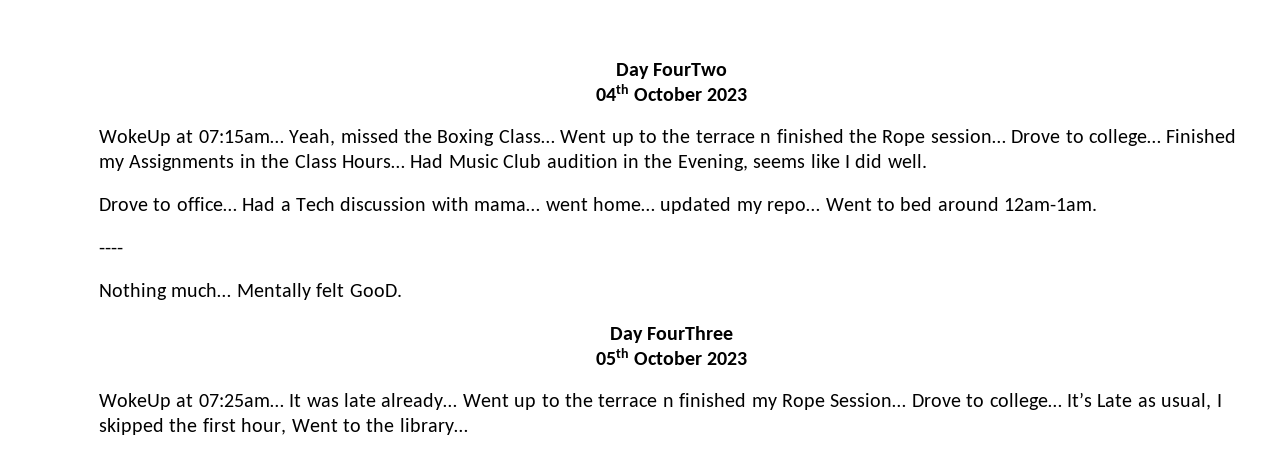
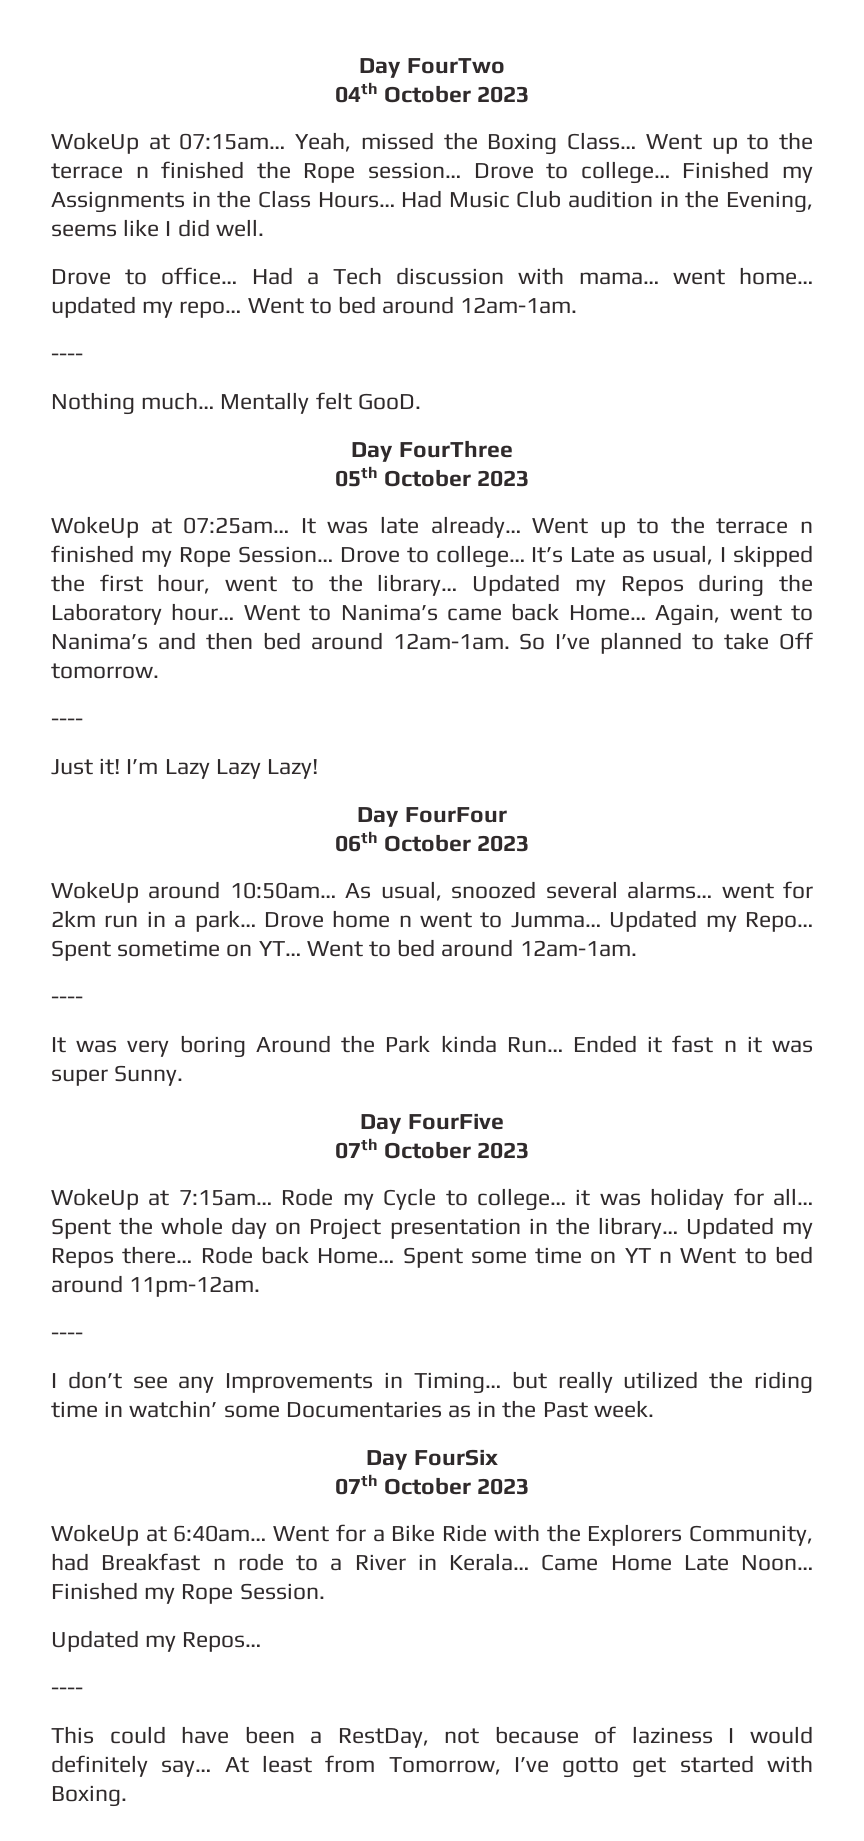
- It’s Late as usual, I skipped the first hour, Went to the library…
+ It’s Late as usual, I skipped the first hour, went to the library…
+ Updated my Repos during the Laboratory hour… Went to Nanima’s came back Home… Again, went to Nanima’s and then bed around 12am-1am. So I’ve planned to take Off tomorrow.
+ ----
+ Just it! I’m Lazy Lazy Lazy!
+ Day FourFour
+ 06th October 2023
+ WokeUp around 10:50am… As usual, snoozed several alarms… went for 2km run in a park… Drove home n went to Jumma… Updated my Repo… Spent sometime on YT… Went to bed around 12am-1am.
+ ----
+ It was very boring Around the Park kinda Run… Ended it fast n it was super Sunny.
+ Day FourFive
+ 07th October 2023
+ WokeUp at 7:15am… Rode my Cycle to college… it was holiday for all… Spent the whole day on Project presentation in the library… Updated my Repos there… Rode back Home… Spent some time on YT n Went to bed around 11pm-12am.
+ ----
+ I don’t see any Improvements in Timing… but really utilized the riding time in watchin’ some Documentaries as in the Past week.
+ Day FourSix
+ 07th October 2023
+ WokeUp at 6:40am… Went for a Bike Ride with the Explorers Community, had Breakfast n rode to a River in Kerala… Came Home Late Noon… Finished my Rope Session.
+ Updated my Repos…
+ ----
+ This could have been a RestDay, not because of laziness I would definitely say… At least from Tomorrow, I’ve gotto get started with Boxing.

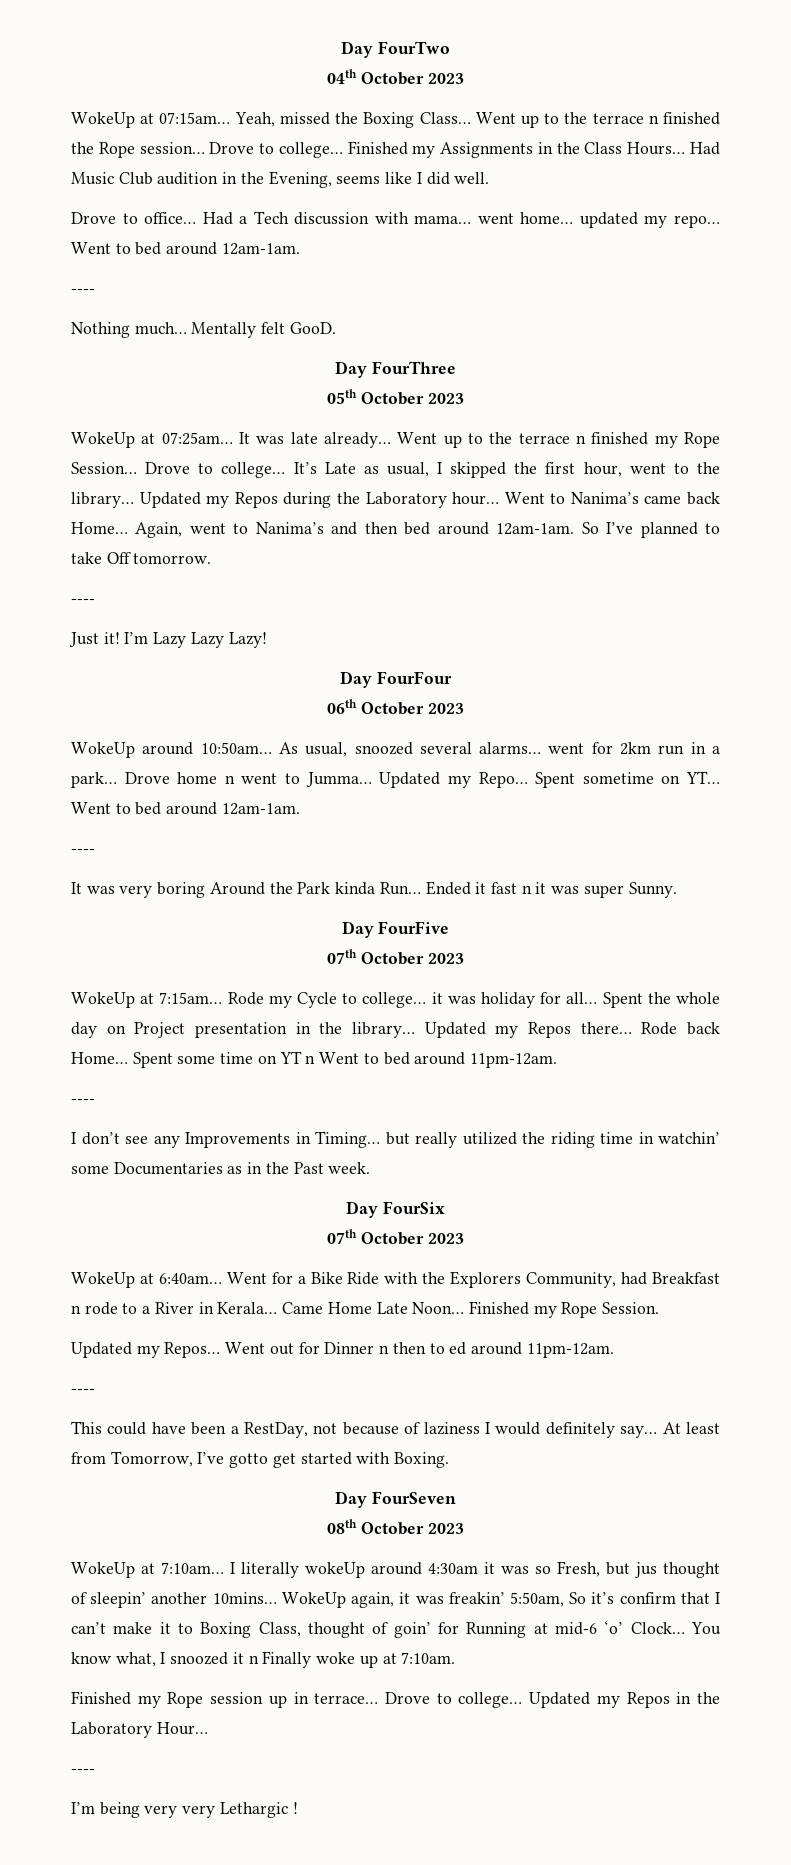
+ Went out for Dinner n then to ed around 11pm-12am.
+ Day FourSeven
+ 08th October 2023
+ WokeUp at 7:10am… I literally wokeUp around 4:30am it was so Fresh, but jus thought of sleepin’ another 10mins… WokeUp again, it was freakin’ 5:50am, So it’s confirm that I can’t make it to Boxing Class, thought of goin’ for Running at mid-6 ‘o’ Clock… You know what, I snoozed it n Finally woke up at 7:10am.
+ Finished my Rope session up in terrace… Drove to college… Updated my Repos in the Laboratory Hour…
+ ----
+ I’m being very very Lethargic !

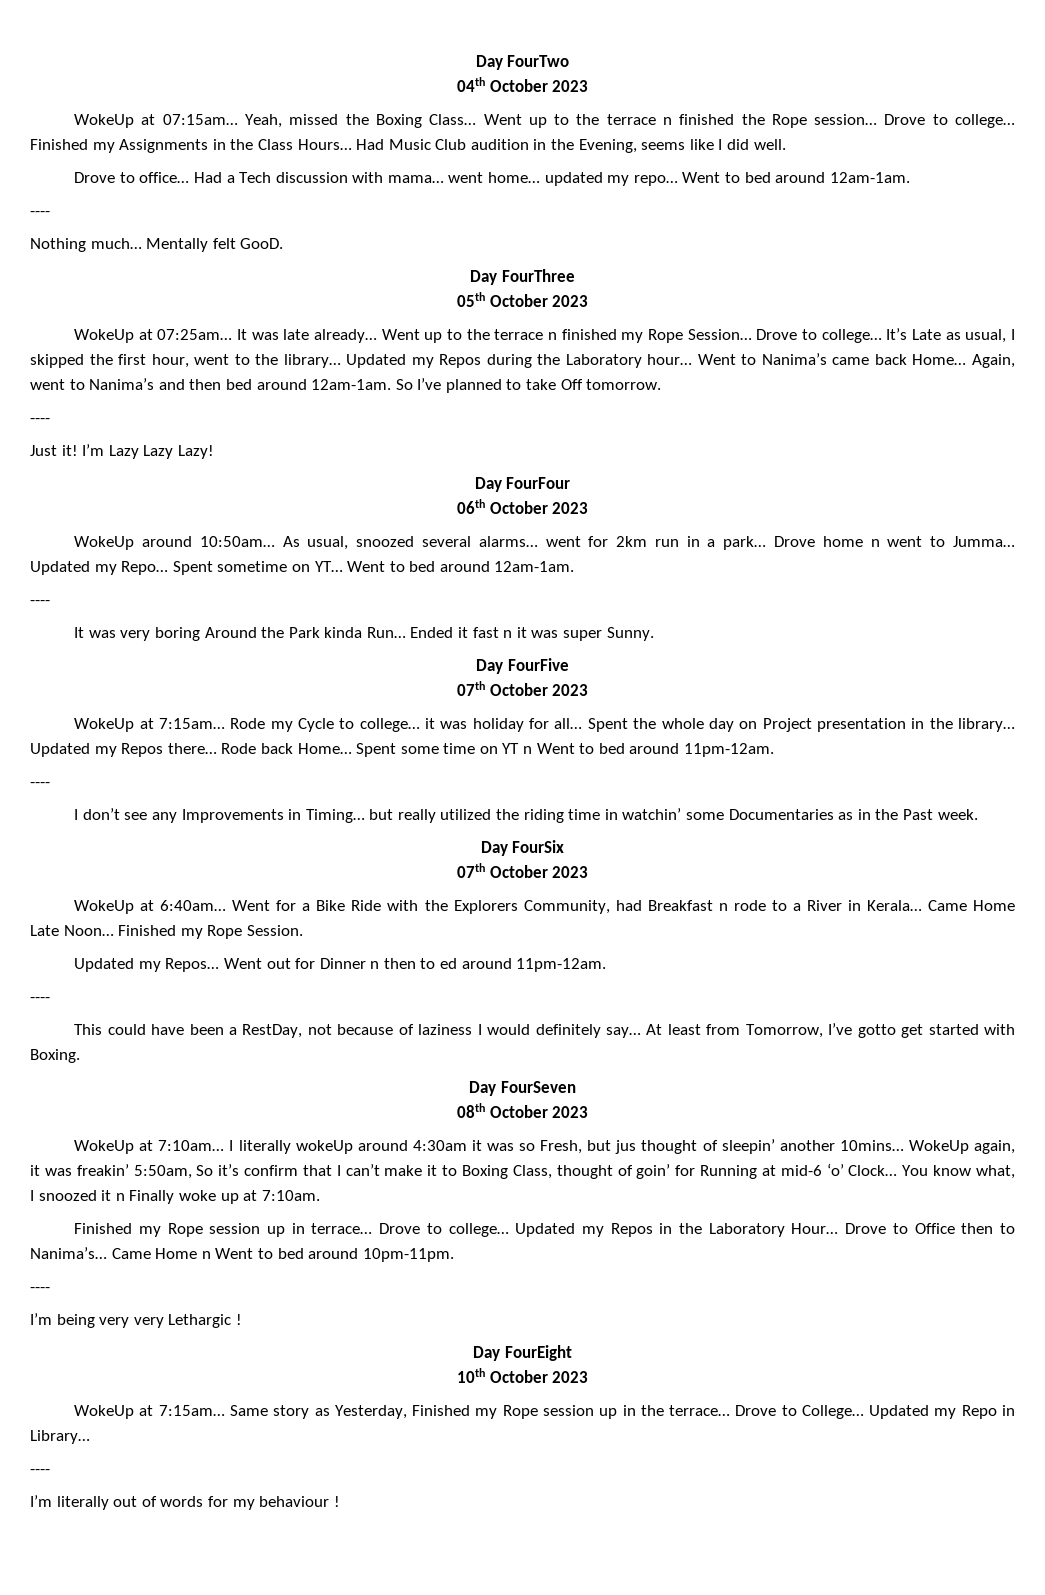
+ Drove to Office then to Nanima’s… Came Home n Went to bed around 10pm-11pm.
+ Day FourEight
+ 10th October 2023
+ WokeUp at 7:15am… Same story as Yesterday, Finished my Rope session up in the terrace… Drove to College… Updated my Repo in Library…
+ ----
+ I’m literally out of words for my behaviour !

